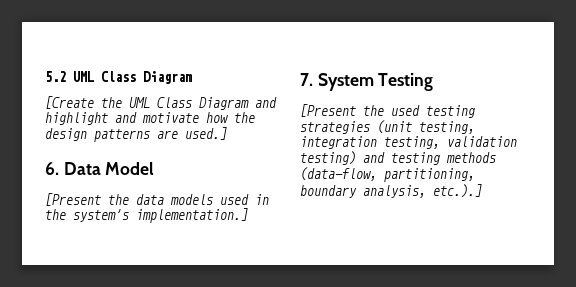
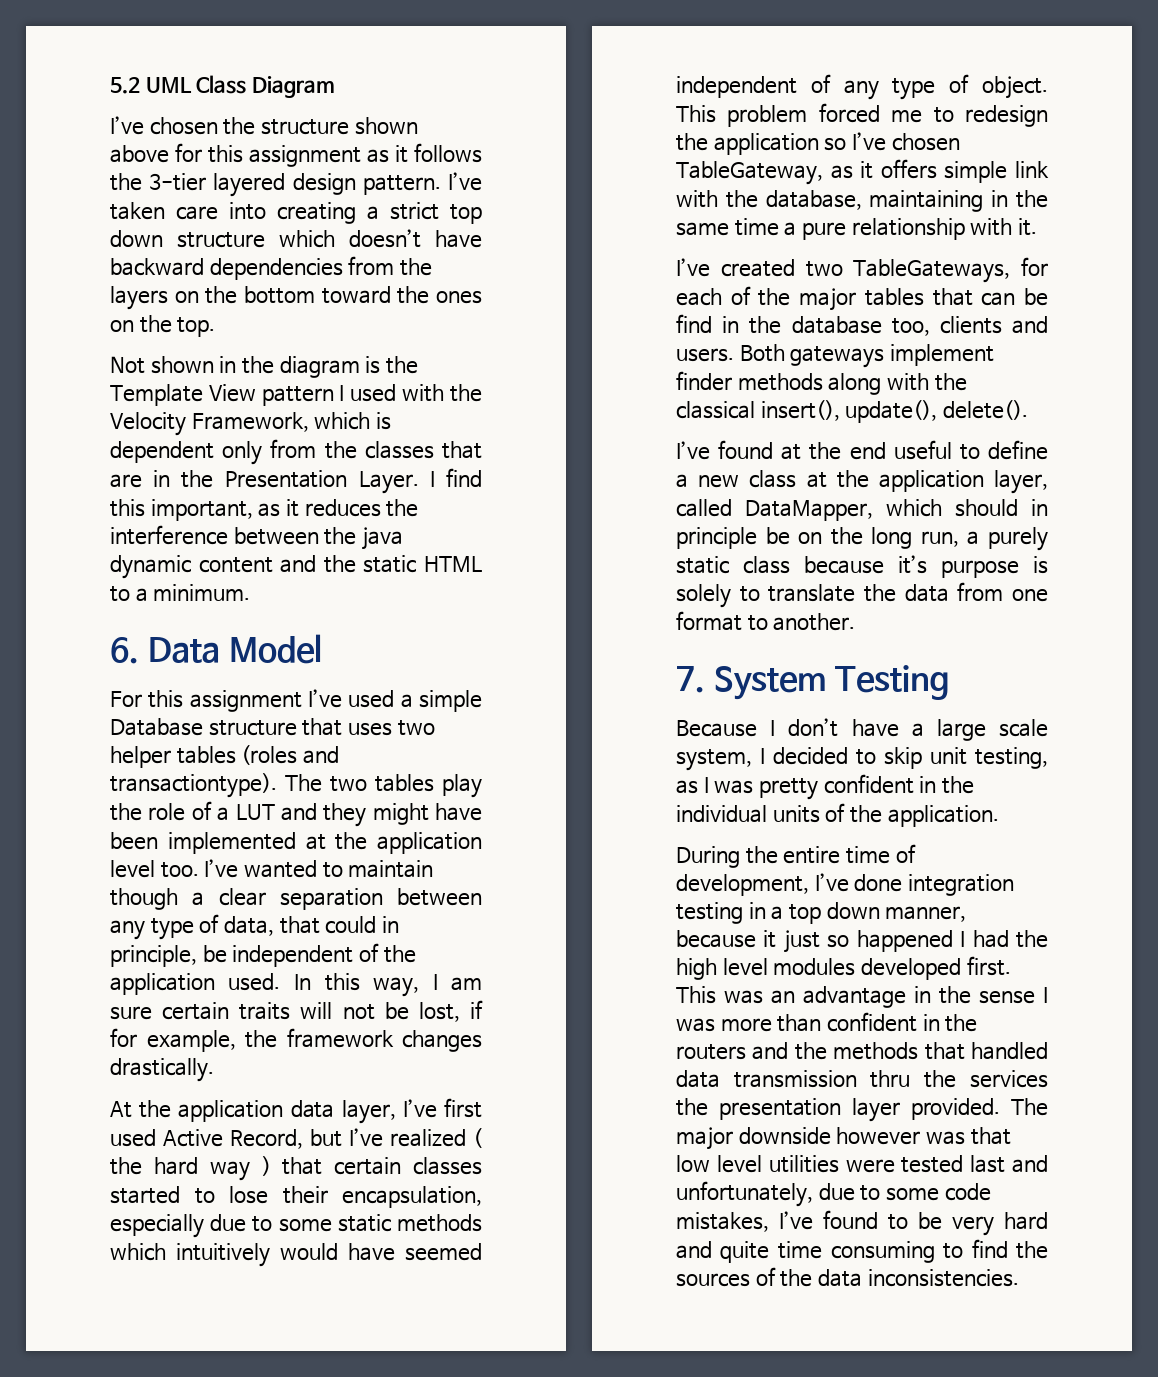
- [Create the UML Class Diagram and highlight and motivate how the design patterns are used.]
+ I’ve chosen the structure shown above for this assignment as it follows the 3-tier layered design pattern. I’ve taken care into creating a strict top down structure which doesn’t have backward dependencies from the layers on the bottom toward the ones on the top.
+ Not shown in the diagram is the Template View pattern I used with the Velocity Framework, which is dependent only from the classes that are in the Presentation Layer. I find this important, as it reduces the interference between the java dynamic content and the static HTML to a minimum.
  6. Data Model
- [Present the data models used in the system’s implementation.]
+ For this assignment I’ve used a simple Database structure that uses two helper tables (roles and transactiontype). The two tables play the role of a LUT and they might have been implemented at the application level too. I’ve wanted to maintain though a clear separation between any type of data, that could in principle, be independent of the application used. In this way, I am sure certain traits will not be lost, if for example, the framework changes drastically.
+ At the application data layer, I’ve first used Active Record, but I’ve realized ( the hard way ) that certain classes started to lose their encapsulation, especially due to some static methods which intuitively would have seemed independent of any type of object. This problem forced me to redesign the application so I’ve chosen TableGateway, as it offers simple link with the database, maintaining in the same time a pure relationship with it.
+ I’ve created two TableGateways, for each of the major tables that can be find in the database too, clients and users. Both gateways implement finder methods along with the classical insert(), update(), delete().
+ I’ve found at the end useful to define a new class at the application layer, called DataMapper, which should in principle be on the long run, a purely static class because it’s purpose is solely to translate the data from one format to another.
  7. System Testing
- [Present the used testing strategies (unit testing, integration testing, validation testing) and testing methods (data-flow, partitioning, boundary analysis, etc.).]
+ Because I don’t have a large scale system, I decided to skip unit testing, as I was pretty confident in the individual units of the application.
+ During the entire time of development, I’ve done integration testing in a top down manner, because it just so happened I had the high level modules developed first. This was an advantage in the sense I was more than confident in the routers and the methods that handled data transmission thru the services the presentation layer provided. The major downside however was that low level utilities were tested last and unfortunately, due to some code mistakes, I’ve found to be very hard and quite time consuming to find the sources of the data inconsistencies.

